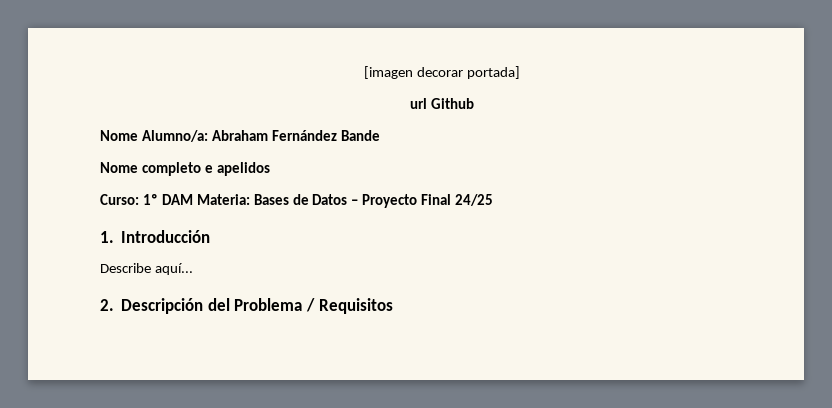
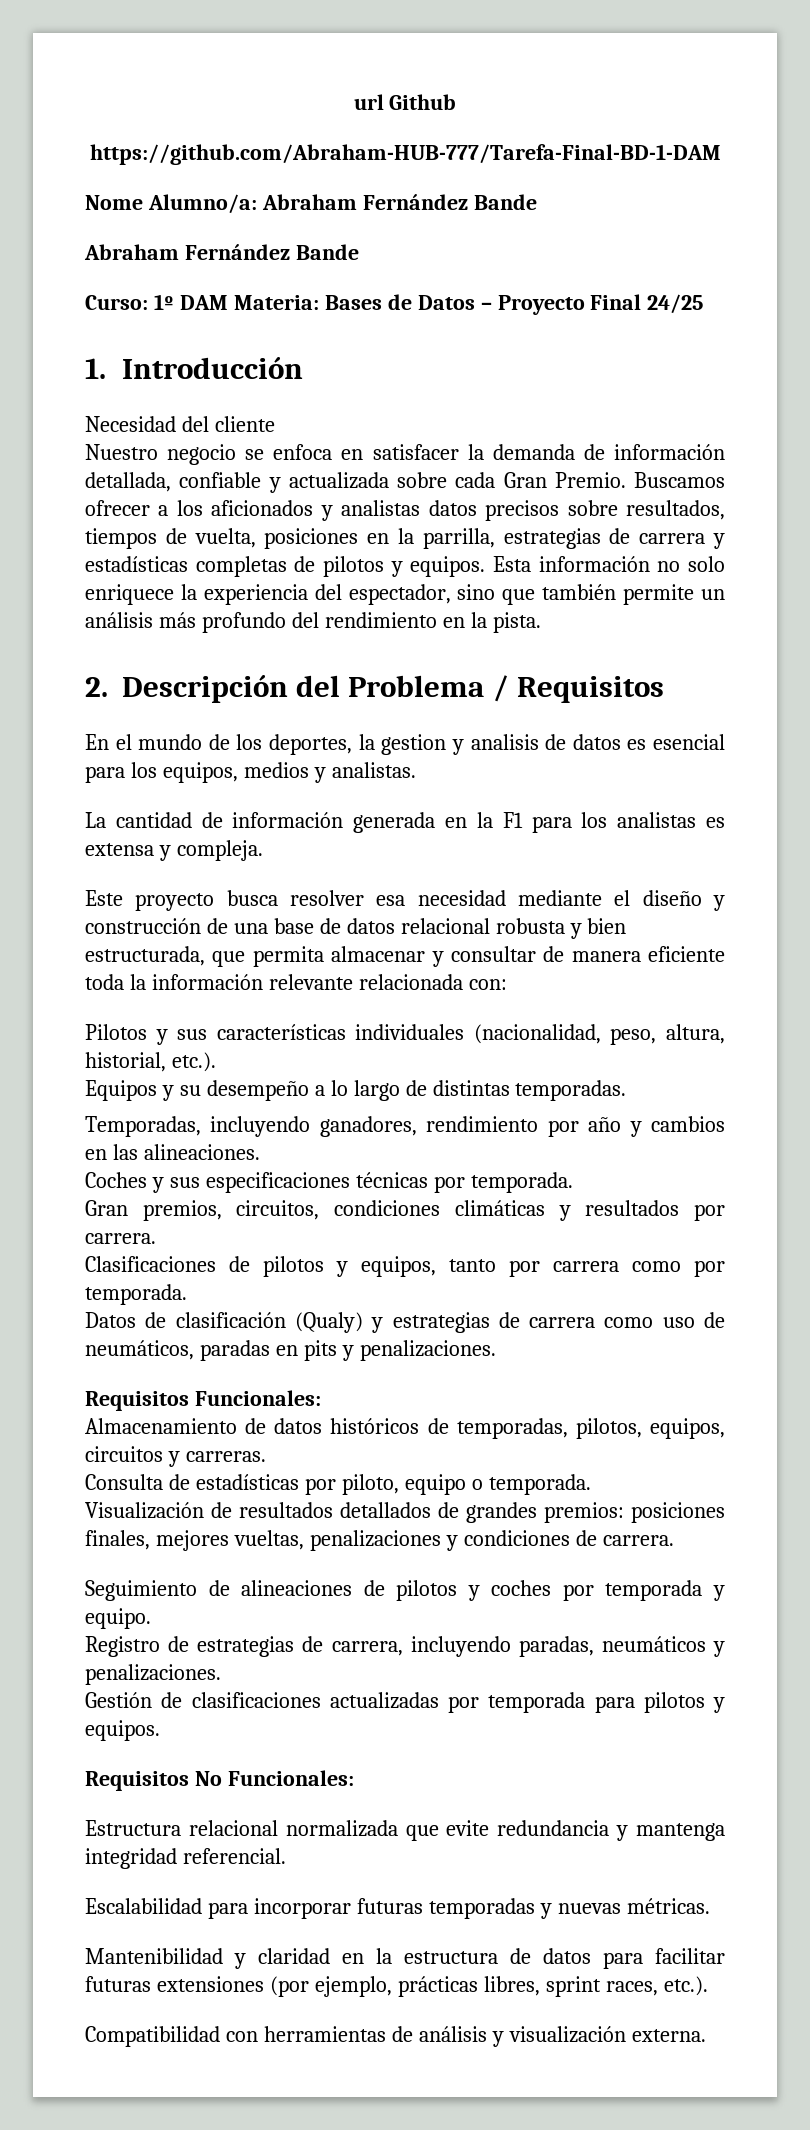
- [imagen decorar portada]
+ https://github.com/Abraham-HUB-777/Tarefa-Final-BD-1-DAM
  Nome Alumno/a: Abraham Fernández Bande
- Nome completo e apelidos
+ Abraham Fernández Bande
- Describe aquí...
+ Necesidad del cliente
+ Nuestro negocio se enfoca en satisfacer la demanda de información detallada, confiable y actualizada sobre cada Gran Premio. Buscamos ofrecer a los aficionados y analistas datos precisos sobre resultados, tiempos de vuelta, posiciones en la parrilla, estrategias de carrera y estadísticas completas de pilotos y equipos. Esta información no solo enriquece la experiencia del espectador, sino que también permite un análisis más profundo del rendimiento en la pista.
+ En el mundo de los deportes, la gestion y analisis de datos es esencial para los equipos, medios y analistas.
+ La cantidad de información generada en la F1 para los analistas es extensa y compleja.
+ Este proyecto busca resolver esa necesidad mediante el diseño y construcción de una base de datos relacional robusta y bien estructurada, que permita almacenar y consultar de manera eficiente toda la información relevante relacionada con:
+ Pilotos y sus características individuales (nacionalidad, peso, altura, historial, etc.).
+ Equipos y su desempeño a lo largo de distintas temporadas.
+ Temporadas, incluyendo ganadores, rendimiento por año y cambios en las alineaciones.
+ Coches y sus especificaciones técnicas por temporada.
+ Gran premios, circuitos, condiciones climáticas y resultados por carrera.
+ Clasificaciones de pilotos y equipos, tanto por carrera como por temporada.
+ Datos de clasificación (Qualy) y estrategias de carrera como uso de neumáticos, paradas en pits y penalizaciones.
+ Requisitos Funcionales:
+ Almacenamiento de datos históricos de temporadas, pilotos, equipos, circuitos y carreras.
+ Consulta de estadísticas por piloto, equipo o temporada.
+ Visualización de resultados detallados de grandes premios: posiciones finales, mejores vueltas, penalizaciones y condiciones de carrera.
+ Seguimiento de alineaciones de pilotos y coches por temporada y equipo.
+ Registro de estrategias de carrera, incluyendo paradas, neumáticos y penalizaciones.
+ Gestión de clasificaciones actualizadas por temporada para pilotos y equipos.
+ Requisitos No Funcionales:
+ Estructura relacional normalizada que evite redundancia y mantenga integridad referencial.
+ Escalabilidad para incorporar futuras temporadas y nuevas métricas.
+ Mantenibilidad y claridad en la estructura de datos para facilitar futuras extensiones (por ejemplo, prácticas libres, sprint races, etc.).
+ Compatibilidad con herramientas de análisis y visualización externa.

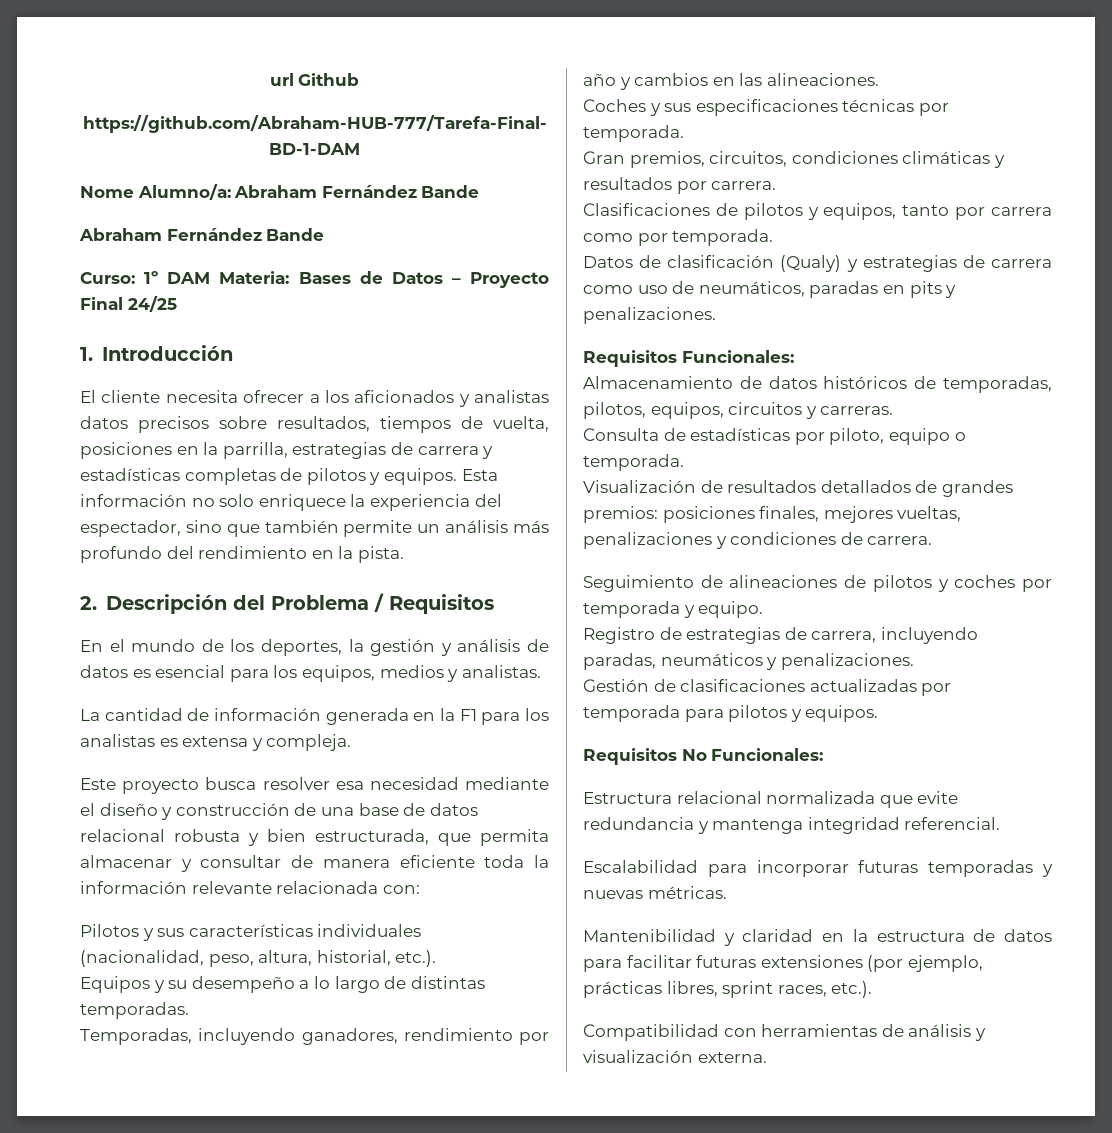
- Necesidad del cliente
- Nuestro negocio se enfoca en satisfacer la demanda de información detallada, confiable y actualizada sobre cada Gran Premio. Buscamos ofrecer a los aficionados y analistas datos precisos sobre resultados, tiempos de vuelta, posiciones en la parrilla, estrategias de carrera y estadísticas completas de pilotos y equipos.
+ El cliente necesita ofrecer a los aficionados y analistas datos precisos sobre resultados, tiempos de vuelta, posiciones en la parrilla, estrategias de carrera y estadísticas completas de pilotos y equipos.
- En el mundo de los deportes, la gestion y analisis de datos es esencial para los equipos, medios y analistas.
+ En el mundo de los deportes, la gestión y análisis de datos es esencial para los equipos, medios y analistas.

